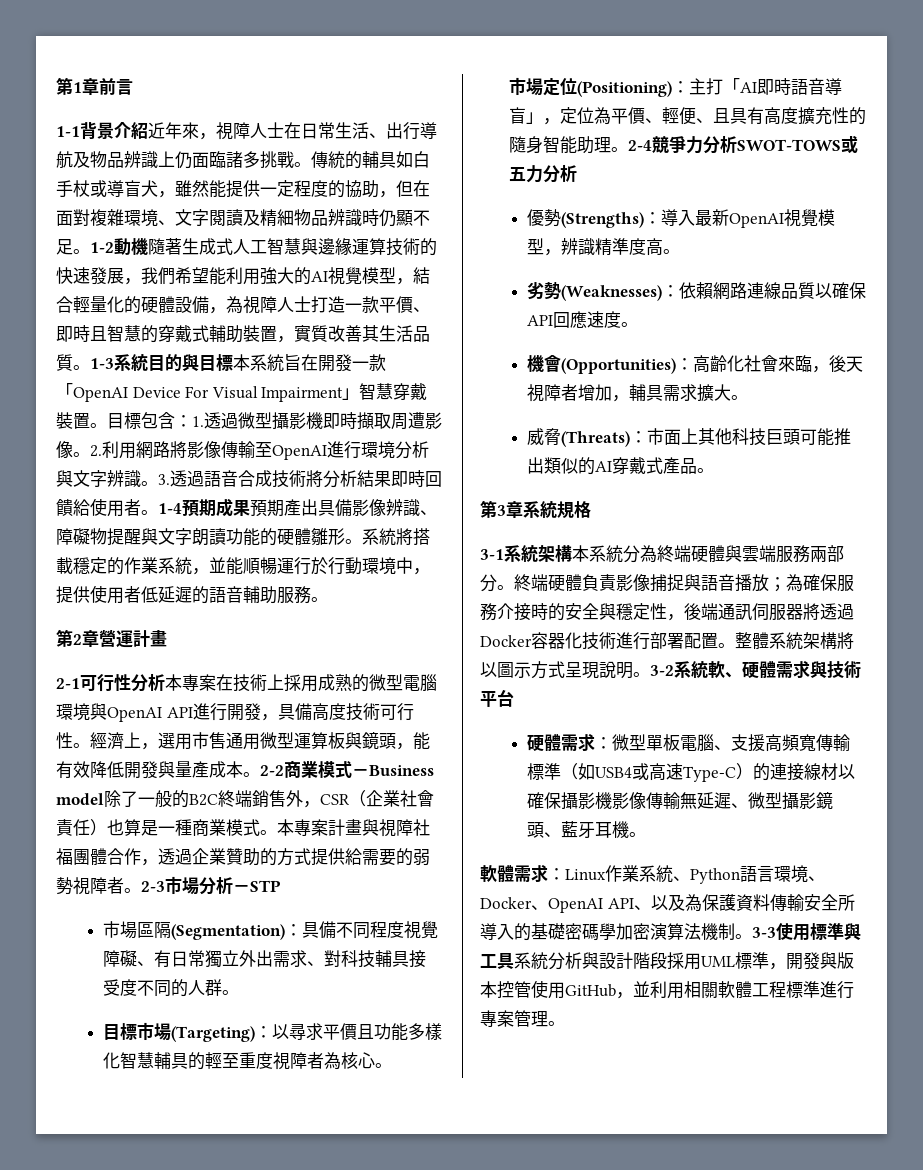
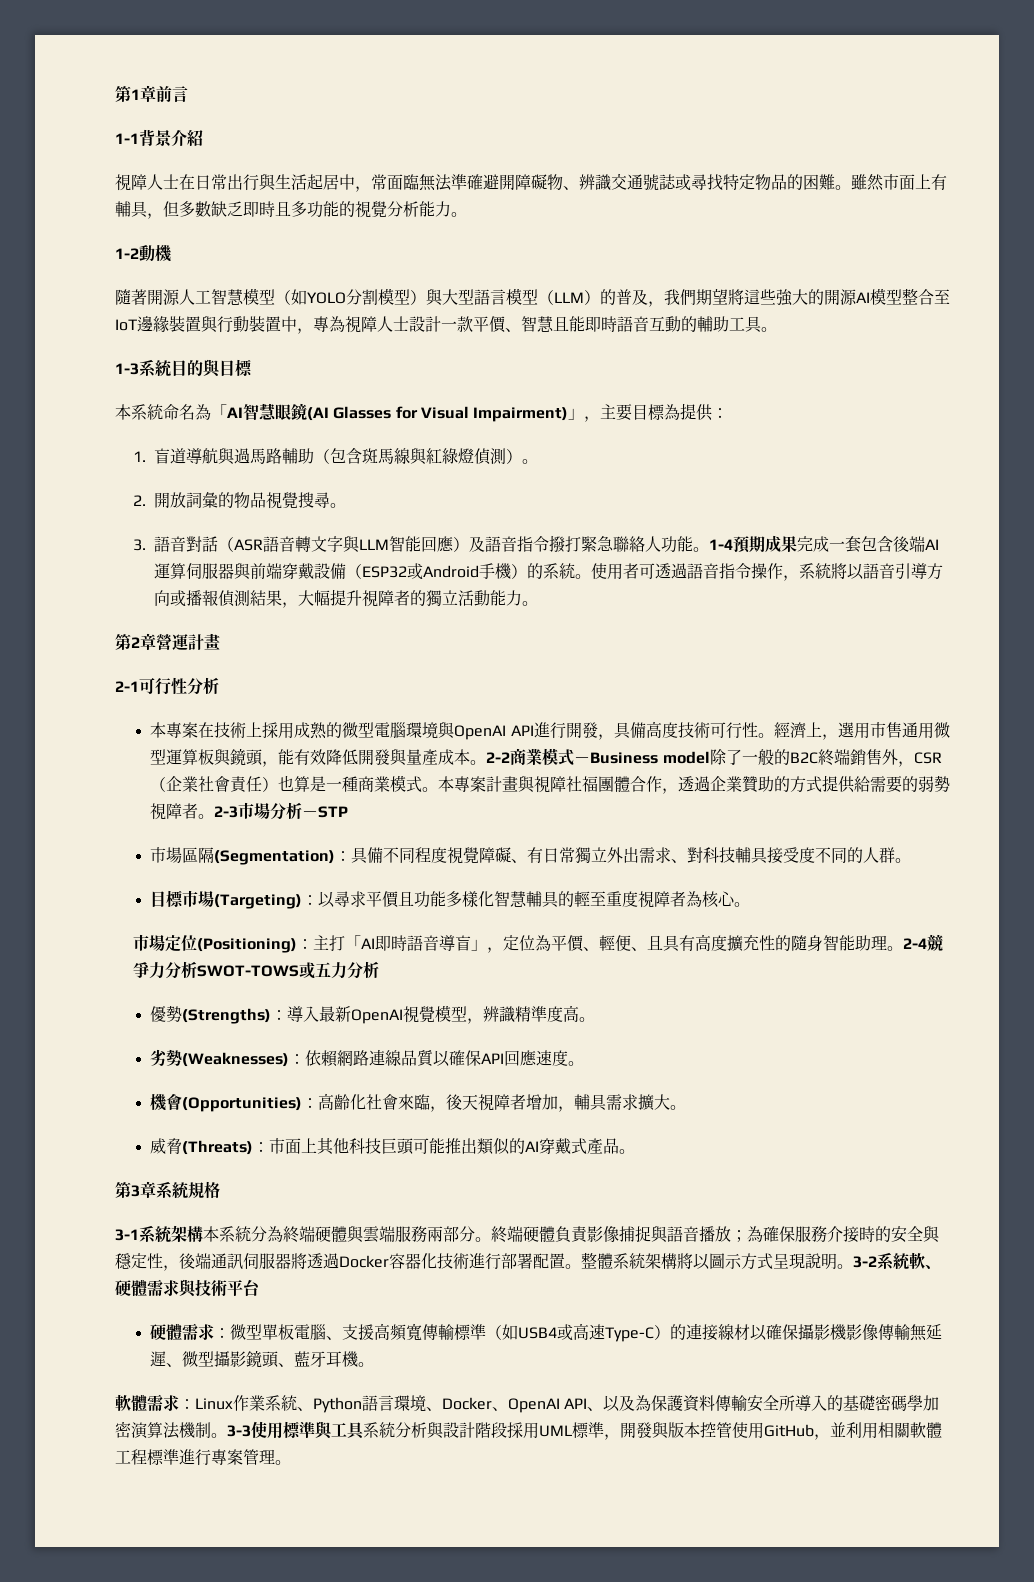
- 1-1背景介紹近年來，視障人士在日常生活、出行導航及物品辨識上仍面臨諸多挑戰。傳統的輔具如白手杖或導盲犬，雖然能提供一定程度的協助，但在面對複雜環境、文字閱讀及精細物品辨識時仍顯不足。1-2動機隨著生成式人工智慧與邊緣運算技術的快速發展，我們希望能利用強大的AI視覺模型，結合輕量化的硬體設備，為視障人士打造一款平價、即時且智慧的穿戴式輔助裝置，實質改善其生活品質。1-3系統目的與目標本系統旨在開發一款「OpenAI Device For Visual Impairment」智慧穿戴裝置。目標包含：1.透過微型攝影機即時擷取周遭影像。2.利用網路將影像傳輸至OpenAI進行環境分析與文字辨識。3.透過語音合成技術將分析結果即時回饋給使用者。1-4預期成果預期產出具備影像辨識、障礙物提醒與文字朗讀功能的硬體雛形。系統將搭載穩定的作業系統，並能順暢運行於行動環境中，提供使用者低延遲的語音輔助服務。
+ 1-1背景介紹
+ 視障人士在日常出行與生活起居中，常面臨無法準確避開障礙物、辨識交通號誌或尋找特定物品的困難。雖然市面上有輔具，但多數缺乏即時且多功能的視覺分析能力。
+ 1-2動機
+ 隨著開源人工智慧模型（如YOLO分割模型）與大型語言模型（LLM）的普及，我們期望將這些強大的開源AI模型整合至IoT邊緣裝置與行動裝置中，專為視障人士設計一款平價、智慧且能即時語音互動的輔助工具。
+ 1-3系統目的與目標
+ 本系統命名為「AI智慧眼鏡(AI Glasses for Visual Impairment)」，主要目標為提供：
+ 1.盲道導航與過馬路輔助（包含斑馬線與紅綠燈偵測）。
+ 2.開放詞彙的物品視覺搜尋。
+ 3.語音對話（ASR語音轉文字與LLM智能回應）及語音指令撥打緊急聯絡人功能。1-4預期成果完成一套包含後端AI運算伺服器與前端穿戴設備（ESP32或Android手機）的系統。使用者可透過語音指令操作，系統將以語音引導方向或播報偵測結果，大幅提升視障者的獨立活動能力。
- 2-1可行性分析本專案在技術上採用成熟的微型電腦環境與OpenAI API進行開發，具備高度技術可行性。
+ 2-1可行性分析
+ 本專案在技術上採用成熟的微型電腦環境與OpenAI API進行開發，具備高度技術可行性。

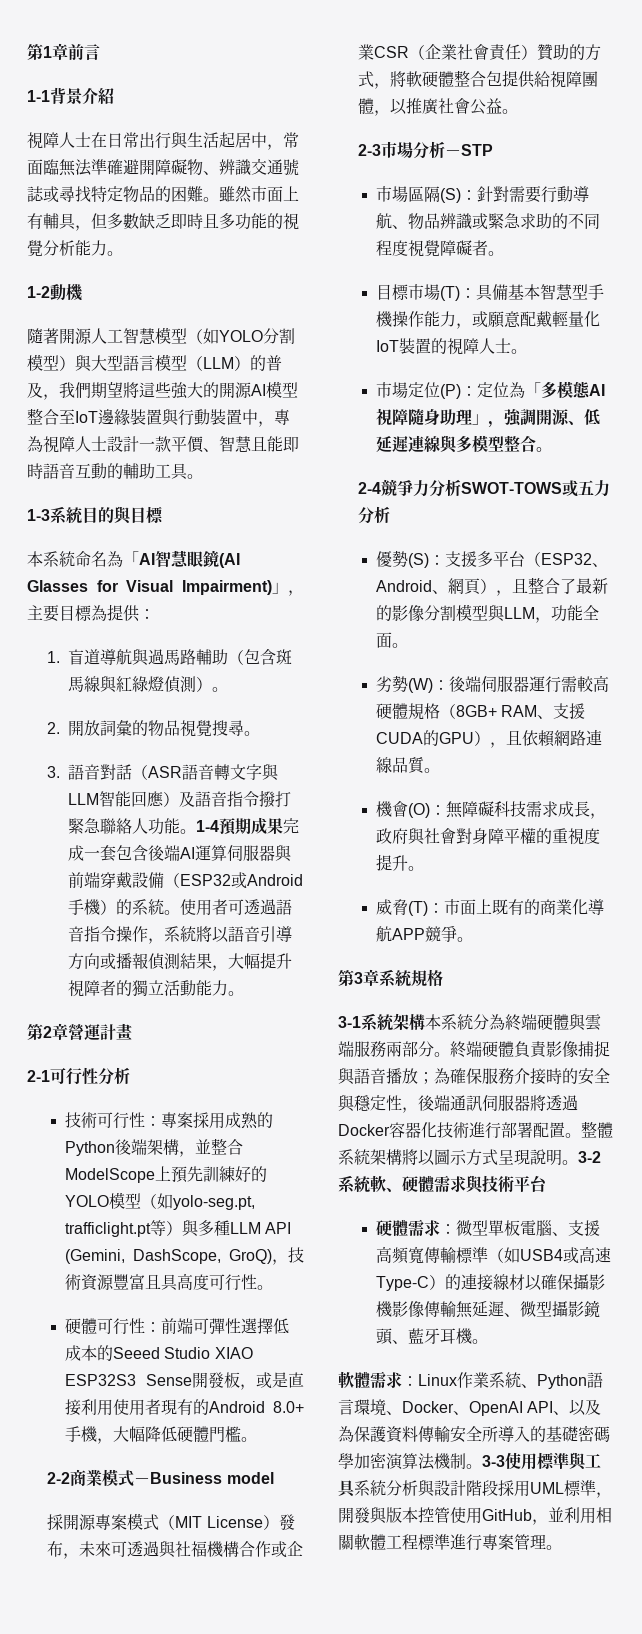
- 本專案在技術上採用成熟的微型電腦環境與OpenAI API進行開發，具備高度技術可行性。經濟上，選用市售通用微型運算板與鏡頭，能有效降低開發與量產成本。2-2商業模式－Business model除了一般的B2C終端銷售外，CSR（企業社會責任）也算是一種商業模式。本專案計畫與視障社福團體合作，透過企業贊助的方式提供給需要的弱勢視障者。2-3市場分析－STP
+ 技術可行性：專案採用成熟的Python後端架構，並整合ModelScope上預先訓練好的YOLO模型（如yolo-seg.pt, trafficlight.pt等）與多種LLM API (Gemini, DashScope, GroQ)，技術資源豐富且具高度可行性。
+ 硬體可行性：前端可彈性選擇低成本的Seeed Studio XIAO ESP32S3 Sense開發板，或是直接利用使用者現有的Android 8.0+手機，大幅降低硬體門檻。
+ 2-2商業模式－Business model
+ 採開源專案模式（MIT License）發布，未來可透過與社福機構合作或企業CSR（企業社會責任）贊助的方式，將軟硬體整合包提供給視障團體，以推廣社會公益。
+ 2-3市場分析－STP
- 市場區隔(Segmentation)：具備不同程度視覺障礙、有日常獨立外出需求、對科技輔具接受度不同的人群。
- 目標市場(Targeting)：以尋求平價且功能多樣化智慧輔具的輕至重度視障者為核心。
- 市場定位(Positioning)：主打「AI即時語音導盲」，定位為平價、輕便、且具有高度擴充性的隨身智能助理。2-4競爭力分析SWOT-TOWS或五力分析
+ 市場區隔(S)：針對需要行動導航、物品辨識或緊急求助的不同程度視覺障礙者。
+ 目標市場(T)：具備基本智慧型手機操作能力，或願意配戴輕量化IoT裝置的視障人士。
+ 市場定位(P)：定位為「多模態AI視障隨身助理」，強調開源、低延遲連線與多模型整合。
+ 2-4競爭力分析SWOT-TOWS或五力分析
- 優勢(Strengths)：導入最新OpenAI視覺模型，辨識精準度高。
- 劣勢(Weaknesses)：依賴網路連線品質以確保API回應速度。
- 機會(Opportunities)：高齡化社會來臨，後天視障者增加，輔具需求擴大。
+ 優勢(S)：支援多平台（ESP32、Android、網頁），且整合了最新的影像分割模型與LLM，功能全面。
+ 劣勢(W)：後端伺服器運行需較高硬體規格（8GB+ RAM、支援CUDA的GPU），且依賴網路連線品質。
+ 機會(O)：無障礙科技需求成長，政府與社會對身障平權的重視度提升。
- 威脅(Threats)：市面上其他科技巨頭可能推出類似的AI穿戴式產品。
+ 威脅(T)：市面上既有的商業化導航APP競爭。

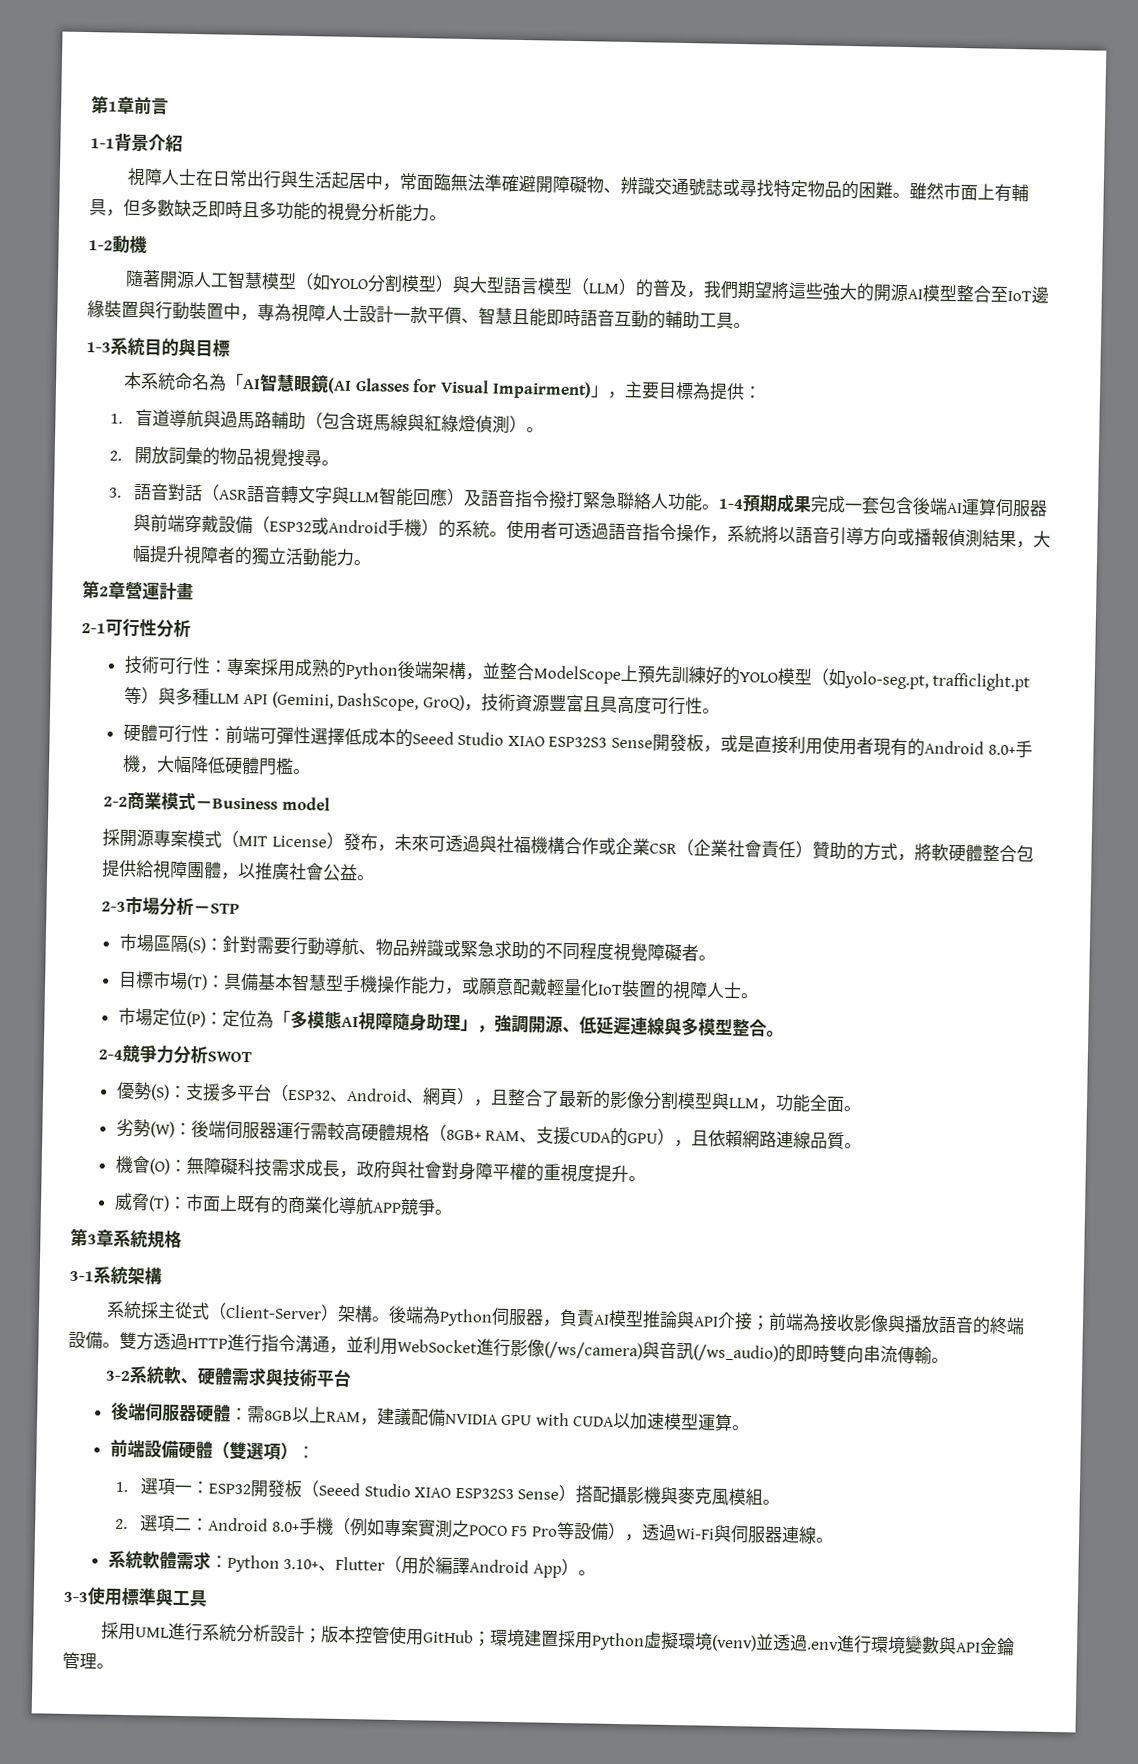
- 2-4競爭力分析SWOT-TOWS或五力分析
+ 2-4競爭力分析SWOT
- 3-1系統架構本系統分為終端硬體與雲端服務兩部分。終端硬體負責影像捕捉與語音播放；為確保服務介接時的安全與穩定性，後端通訊伺服器將透過Docker容器化技術進行部署配置。整體系統架構將以圖示方式呈現說明。3-2系統軟、硬體需求與技術平台
+ 3-1系統架構
+ 系統採主從式（Client-Server）架構。後端為Python伺服器，負責AI模型推論與API介接；前端為接收影像與播放語音的終端設備。雙方透過HTTP進行指令溝通，並利用WebSocket進行影像(/ws/camera)與音訊(/ws_audio)的即時雙向串流傳輸。
+ 3-2系統軟、硬體需求與技術平台
- 硬體需求：微型單板電腦、支援高頻寬傳輸標準（如USB4或高速Type-C）的連接線材以確保攝影機影像傳輸無延遲、微型攝影鏡頭、藍牙耳機。
- 軟體需求：Linux作業系統、Python語言環境、Docker、OpenAI API、以及為保護資料傳輸安全所導入的基礎密碼學加密演算法機制。3-3使用標準與工具系統分析與設計階段採用UML標準，開發與版本控管使用GitHub，並利用相關軟體工程標準進行專案管理。
+ 後端伺服器硬體：需8GB以上RAM，建議配備NVIDIA GPU with CUDA以加速模型運算。
+ 前端設備硬體（雙選項）：
+ 1.選項一：ESP32開發板（Seeed Studio XIAO ESP32S3 Sense）搭配攝影機與麥克風模組。
+ 2.選項二：Android 8.0+手機（例如專案實測之POCO F5 Pro等設備），透過Wi-Fi與伺服器連線。
+ 系統軟體需求：Python 3.10+、Flutter（用於編譯Android App）。
+ 3-3使用標準與工具
+ 採用UML進行系統分析設計；版本控管使用GitHub；環境建置採用Python虛擬環境(venv)並透過.env進行環境變數與API金鑰管理。

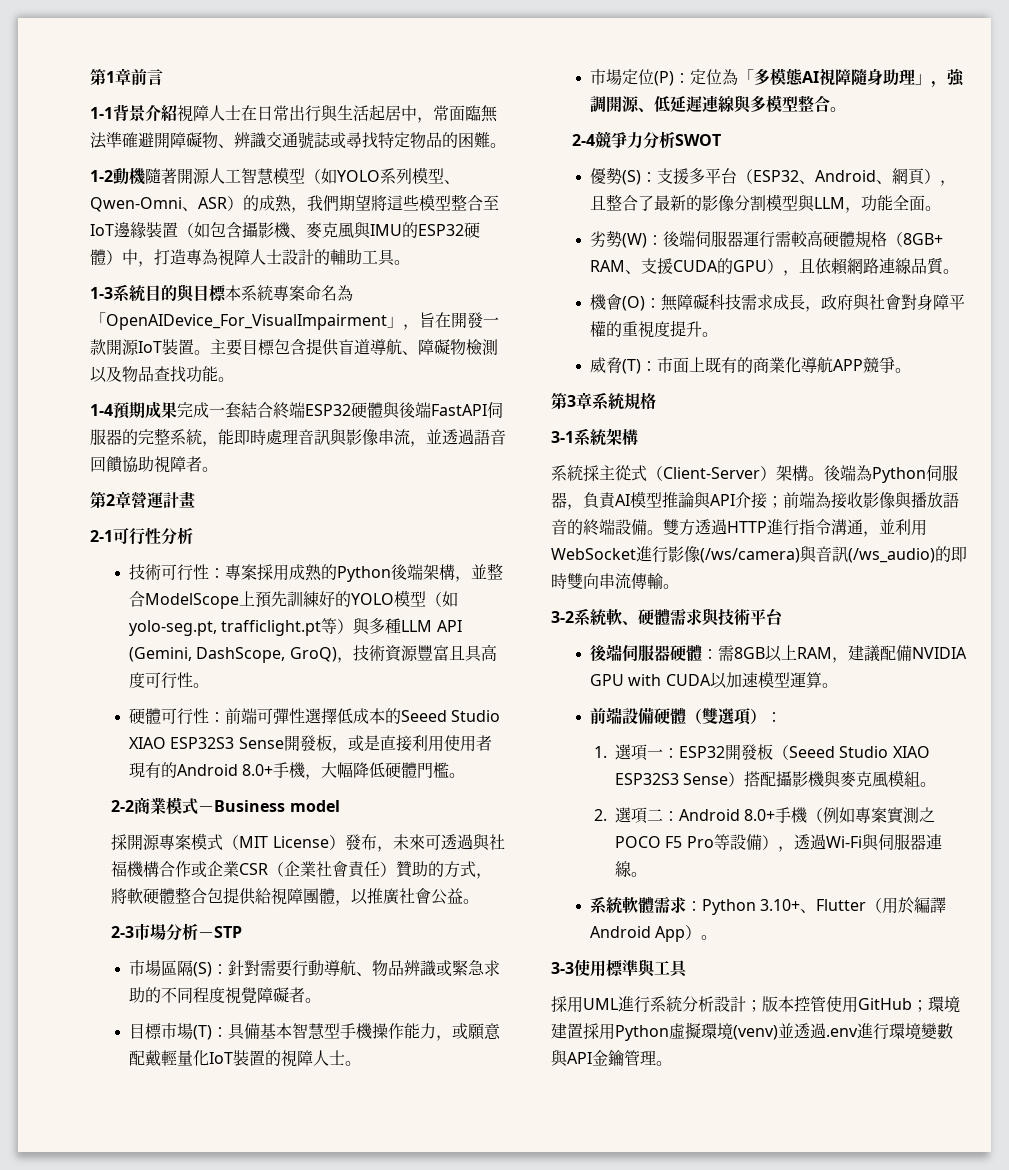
- 1-1背景介紹
- 視障人士在日常出行與生活起居中，常面臨無法準確避開障礙物、辨識交通號誌或尋找特定物品的困難。雖然市面上有輔具，但多數缺乏即時且多功能的視覺分析能力。
+ 1-1背景介紹視障人士在日常出行與生活起居中，常面臨無法準確避開障礙物、辨識交通號誌或尋找特定物品的困難。
- 1-2動機
- 隨著開源人工智慧模型（如YOLO分割模型）與大型語言模型（LLM）的普及，我們期望將這些強大的開源AI模型整合至IoT邊緣裝置與行動裝置中，專為視障人士設計一款平價、智慧且能即時語音互動的輔助工具。
+ 1-2動機隨著開源人工智慧模型（如YOLO系列模型、Qwen-Omni、ASR）的成熟，我們期望將這些模型整合至IoT邊緣裝置（如包含攝影機、麥克風與IMU的ESP32硬體）中，打造專為視障人士設計的輔助工具。
- 1-3系統目的與目標
- 本系統命名為「AI智慧眼鏡(AI Glasses for Visual Impairment)」，主要目標為提供：
- 1.盲道導航與過馬路輔助（包含斑馬線與紅綠燈偵測）。
- 2.開放詞彙的物品視覺搜尋。
- 3.語音對話（ASR語音轉文字與LLM智能回應）及語音指令撥打緊急聯絡人功能。1-4預期成果完成一套包含後端AI運算伺服器與前端穿戴設備（ESP32或Android手機）的系統。使用者可透過語音指令操作，系統將以語音引導方向或播報偵測結果，大幅提升視障者的獨立活動能力。
+ 1-3系統目的與目標本系統專案命名為「OpenAIDevice_For_VisualImpairment」，旨在開發一款開源IoT裝置。主要目標包含提供盲道導航、障礙物檢測以及物品查找功能。
+ 1-4預期成果完成一套結合終端ESP32硬體與後端FastAPI伺服器的完整系統，能即時處理音訊與影像串流，並透過語音回饋協助視障者。

